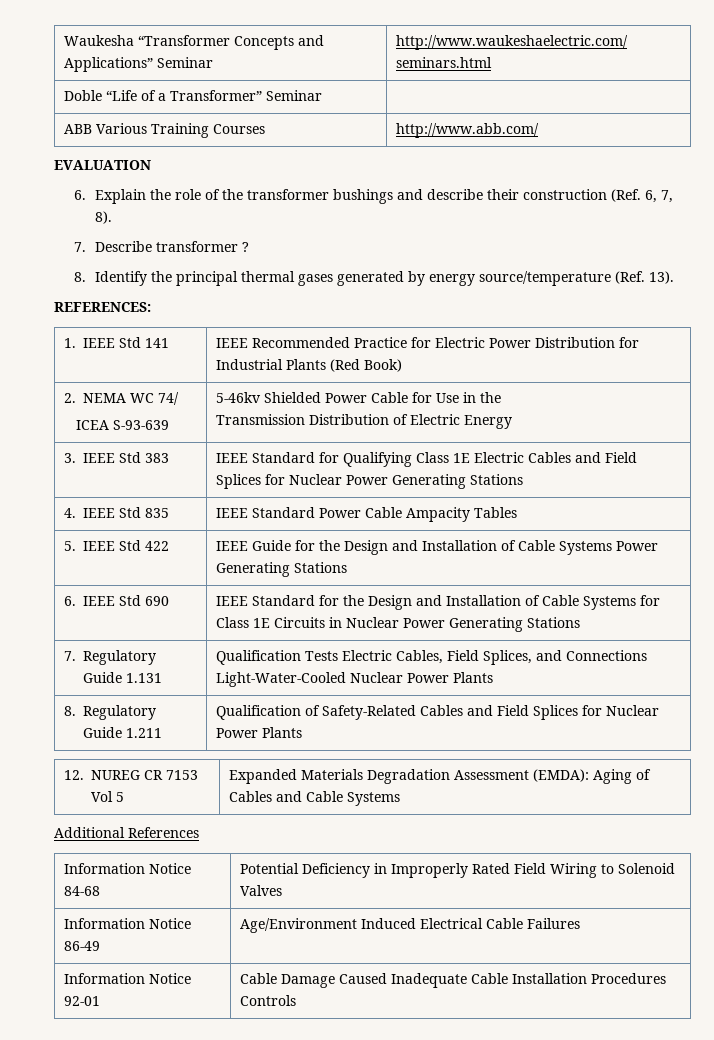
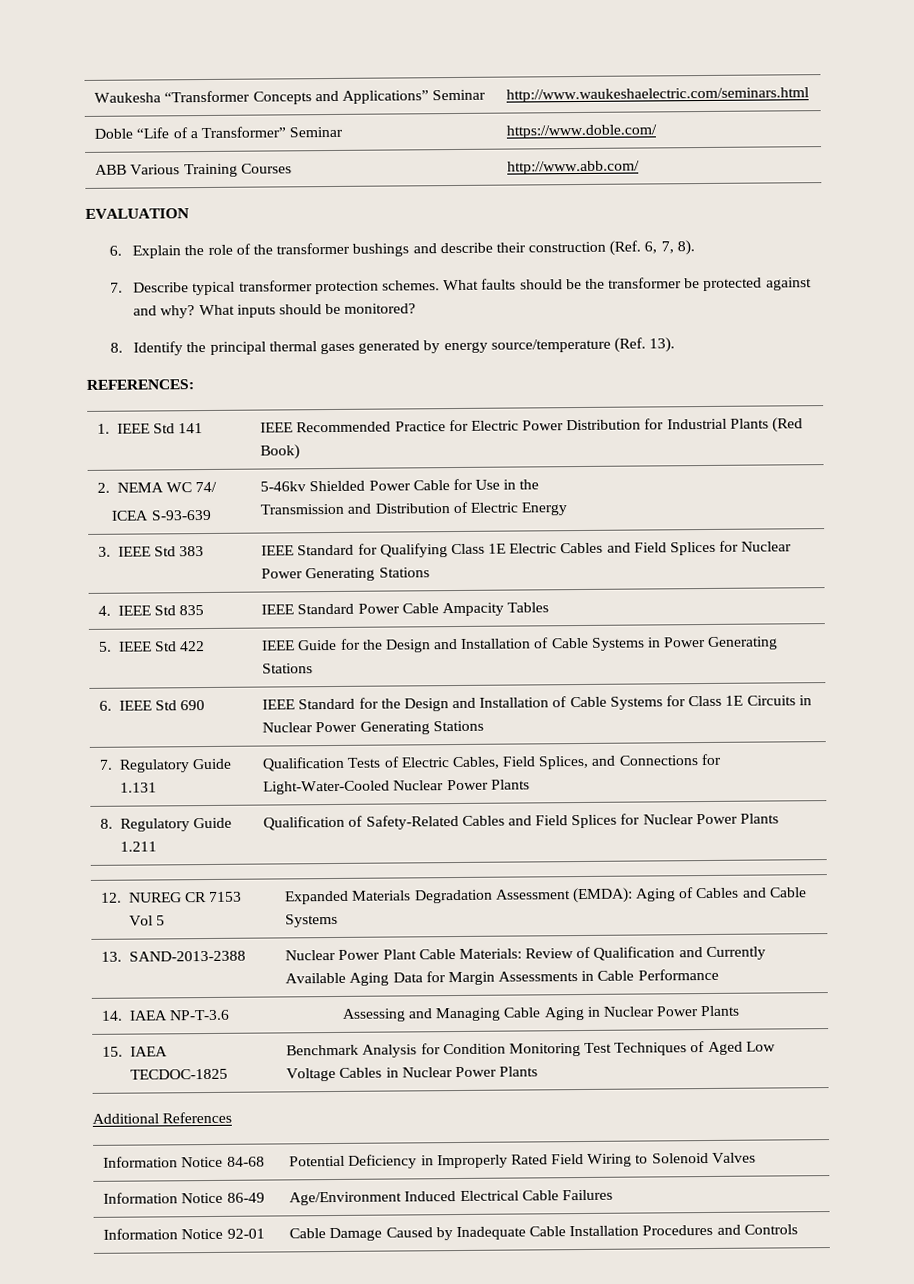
- Doble “Life of a Transformer” Seminar |
+ Doble “Life of a Transformer” Seminar | https://www.doble.com/
- 7. Describe transformer ?
+ 7. Describe typical transformer protection schemes. What faults should be the transformer be protected against and why? What inputs should be monitored?
  2. NEMA WC 74/
  ICEA S-93-639 | 5-46kv Shielded Power Cable for Use in the
- Transmission Distribution of Electric Energy
+ Transmission and Distribution of Electric Energy
- 5. IEEE Std 422 | IEEE Guide for the Design and Installation of Cable Systems Power Generating Stations
+ 5. IEEE Std 422 | IEEE Guide for the Design and Installation of Cable Systems in Power Generating Stations
- 7. Regulatory Guide 1.131 | Qualification Tests Electric Cables, Field Splices, and Connections Light-Water-Cooled Nuclear Power Plants
+ 7. Regulatory Guide 1.131 | Qualification Tests of Electric Cables, Field Splices, and Connections for Light-Water-Cooled Nuclear Power Plants
+ 13. SAND-2013-2388 | Nuclear Power Plant Cable Materials: Review of Qualification and Currently Available Aging Data for Margin Assessments in Cable Performance
+ 14. IAEA NP-T-3.6 | Assessing and Managing Cable Aging in Nuclear Power Plants
+ 15. IAEA TECDOC-1825 | Benchmark Analysis for Condition Monitoring Test Techniques of Aged Low Voltage Cables in Nuclear Power Plants
- Information Notice 92-01 | Cable Damage Caused Inadequate Cable Installation Procedures Controls
+ Information Notice 92-01 | Cable Damage Caused by Inadequate Cable Installation Procedures and Controls

